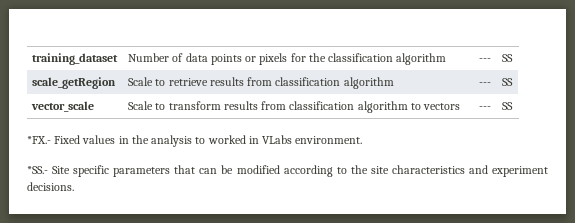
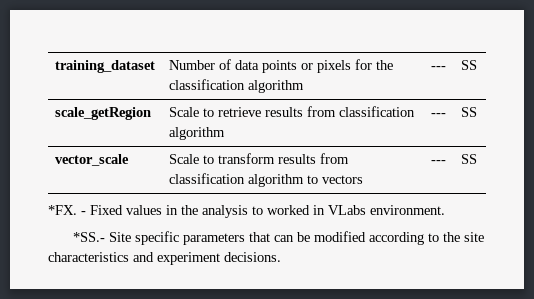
- *FX.- Fixed values in the analysis to worked in VLabs environment.
+ *FX. - Fixed values in the analysis to worked in VLabs environment.

